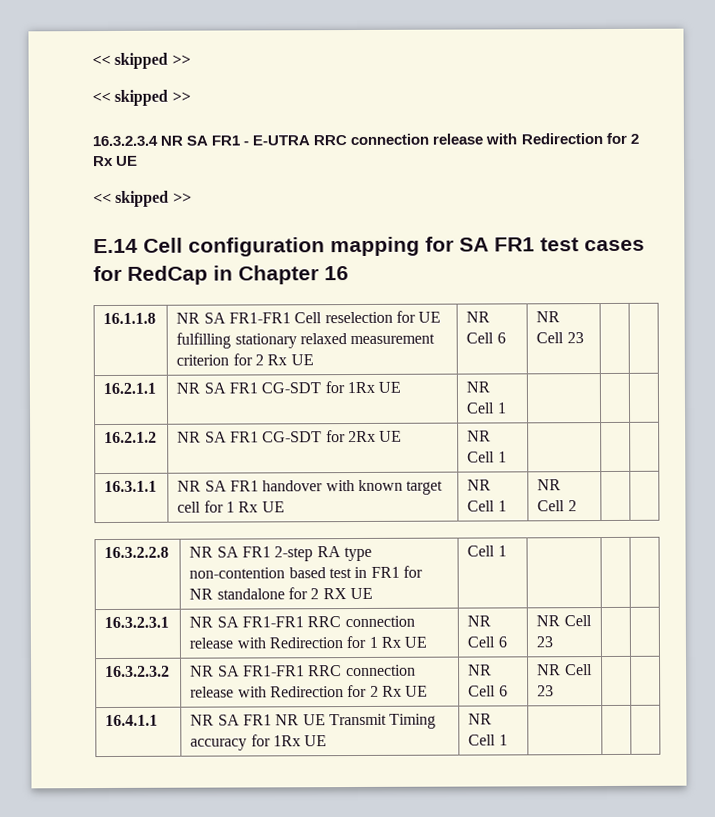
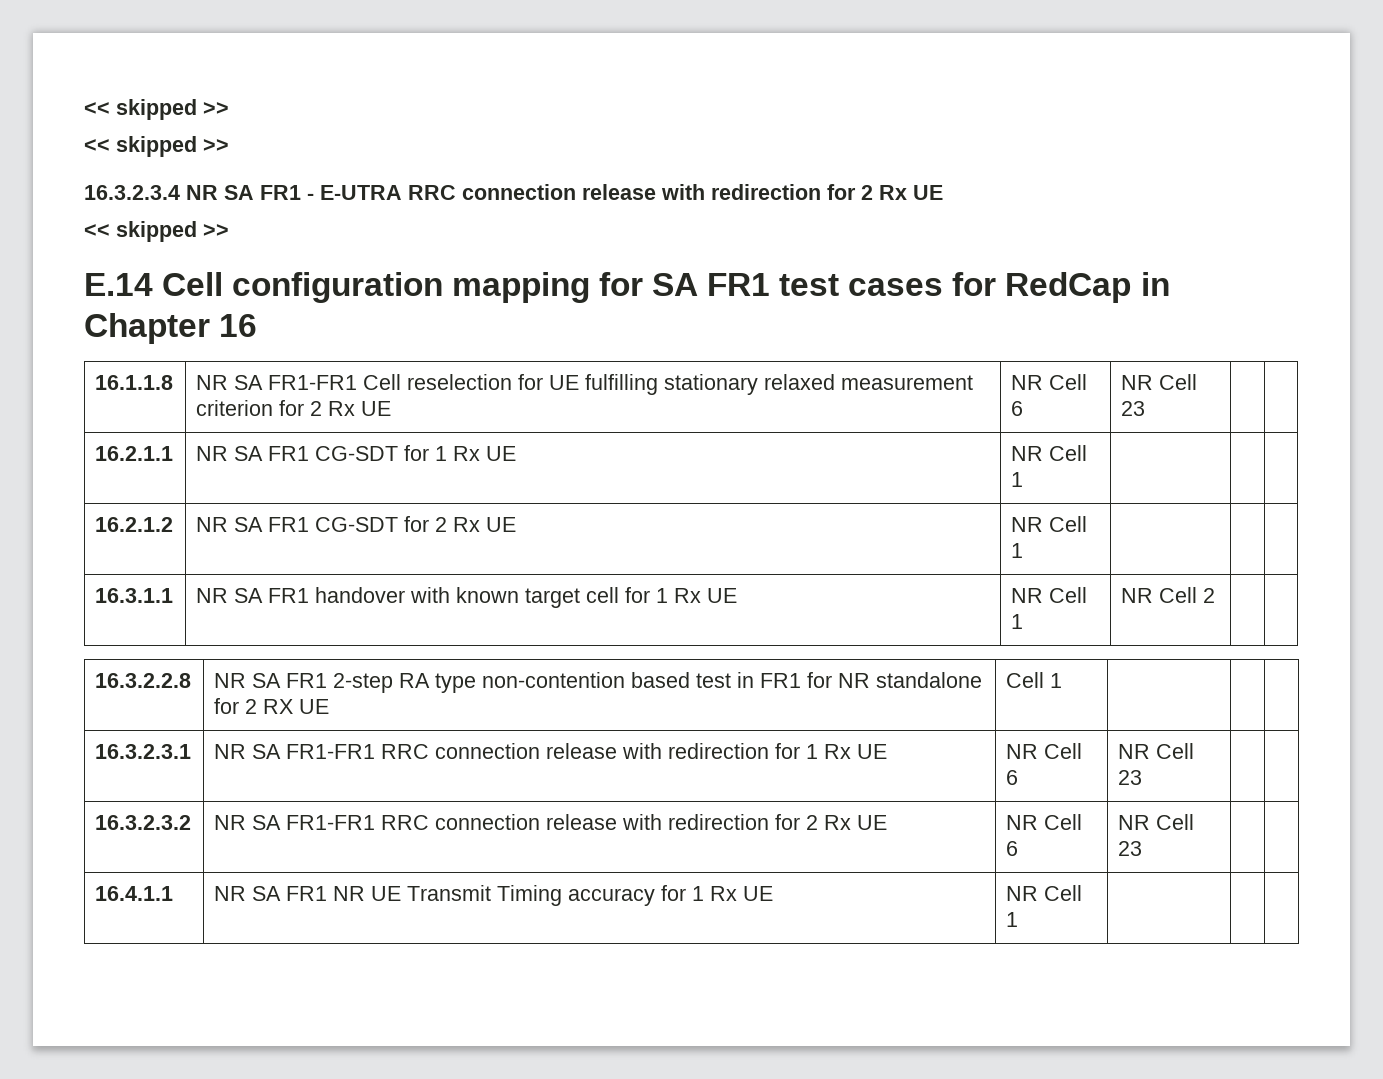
- 16.3.2.3.4 NR SA FR1 - E-UTRA RRC connection release with Redirection for 2 Rx UE
+ 16.3.2.3.4 NR SA FR1 - E-UTRA RRC connection release with redirection for 2 Rx UE
- 16.2.1.1 | NR SA FR1 CG-SDT for 1Rx UE | NR Cell 1 | | |
+ 16.2.1.1 | NR SA FR1 CG-SDT for 1 Rx UE | NR Cell 1 | | |
- 16.2.1.2 | NR SA FR1 CG-SDT for 2Rx UE | NR Cell 1 | | |
+ 16.2.1.2 | NR SA FR1 CG-SDT for 2 Rx UE | NR Cell 1 | | |
- 16.3.2.3.1 | NR SA FR1-FR1 RRC connection release with Redirection for 1 Rx UE | NR Cell 6 | NR Cell 23 | |
+ 16.3.2.3.1 | NR SA FR1-FR1 RRC connection release with redirection for 1 Rx UE | NR Cell 6 | NR Cell 23 | |
- 16.3.2.3.2 | NR SA FR1-FR1 RRC connection release with Redirection for 2 Rx UE | NR Cell 6 | NR Cell 23 | |
+ 16.3.2.3.2 | NR SA FR1-FR1 RRC connection release with redirection for 2 Rx UE | NR Cell 6 | NR Cell 23 | |
- 16.4.1.1 | NR SA FR1 NR UE Transmit Timing accuracy for 1Rx UE | NR Cell 1 | | |
+ 16.4.1.1 | NR SA FR1 NR UE Transmit Timing accuracy for 1 Rx UE | NR Cell 1 | | |

